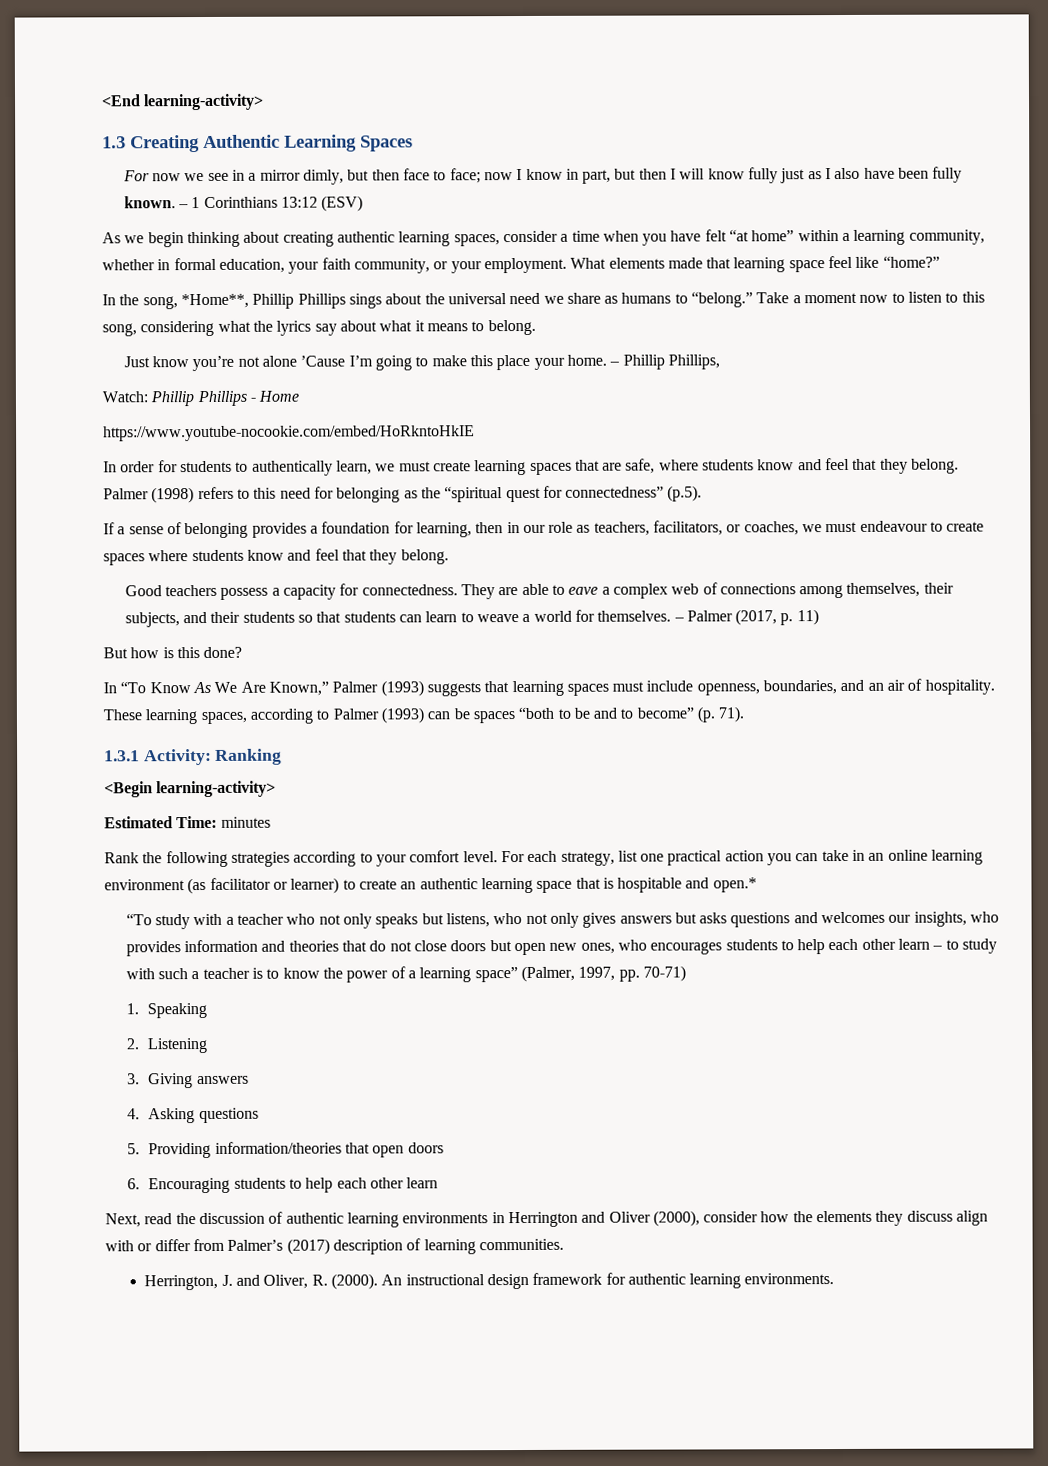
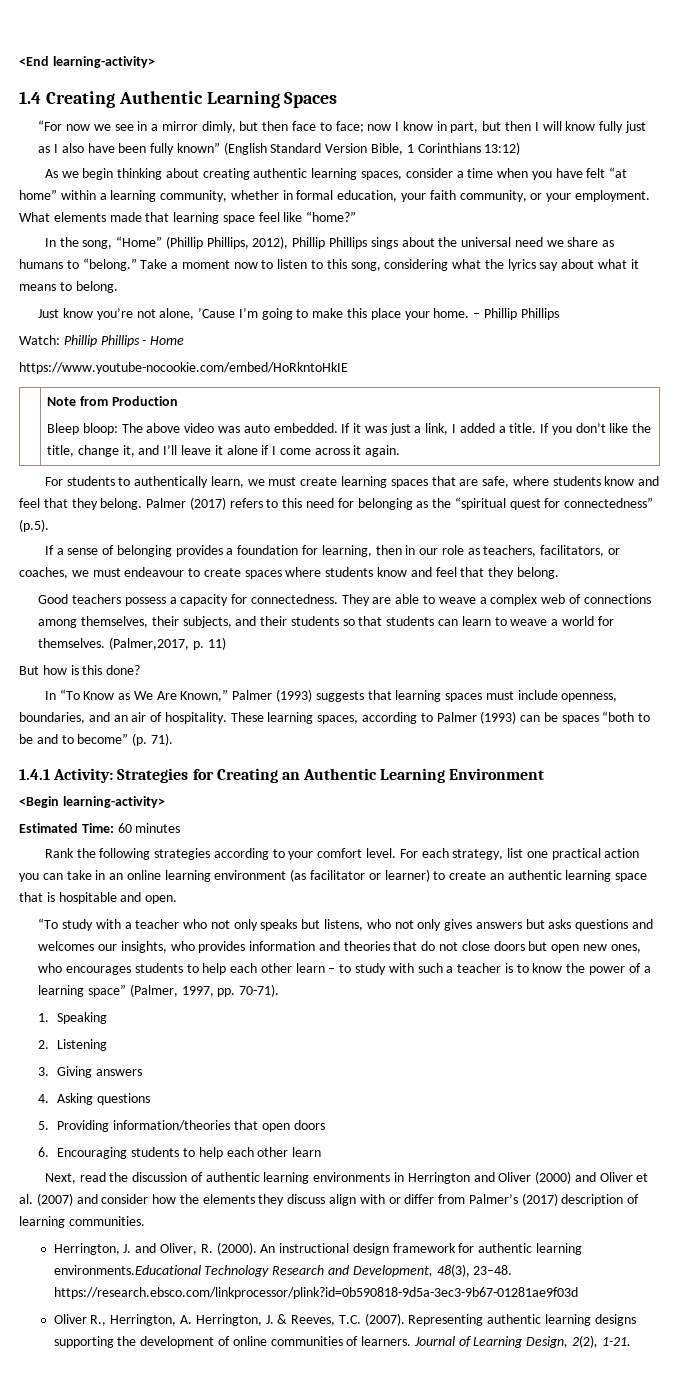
- 1.3 Creating Authentic Learning Spaces
+ 1.4 Creating Authentic Learning Spaces
- For now we see in a mirror dimly, but then face to face; now I know in part, but then I will know fully just as I also have been fully known. – 1 Corinthians 13:12 (ESV)
+ “For now we see in a mirror dimly, but then face to face; now I know in part, but then I will know fully just as I also have been fully known” (English Standard Version Bible, 1 Corinthians 13:12)
- In the song, *Home**, Phillip Phillips sings about the universal need we share as humans to “belong.”
+ In the song, “Home” (Phillip Phillips, 2012), Phillip Phillips sings about the universal need we share as humans to “belong.”
- Just know you’re not alone ’Cause I’m going to make this place your home.
+ Just know you’re not alone, ’Cause I’m going to make this place your home.
- – Phillip Phillips,
+ – Phillip Phillips
- In order for students to authentically learn, we must create learning spaces that are safe, where students know and feel that they belong.
+ | Note from Production
+ Bleep bloop: The above video was auto embedded. If it was just a link, I added a title. If you don’t like the title, change it, and I’ll leave it alone if I come across it again.
+ For students to authentically learn, we must create learning spaces that are safe, where students know and feel that they belong.
- Palmer (1998) refers to this need for belonging as the “spiritual quest for connectedness” (p.5).
+ Palmer (2017) refers to this need for belonging as the “spiritual quest for connectedness” (p.5).
- They are able to eave a complex web of connections among themselves, their subjects, and their students so that students can learn to weave a world for themselves.
+ They are able to weave a complex web of connections among themselves, their subjects, and their students so that students can learn to weave a world for themselves.
- – Palmer (2017, p. 11)
+ (Palmer,2017, p. 11)
- In “To Know As We Are Known,” Palmer (1993) suggests that learning spaces must include openness, boundaries, and an air of hospitality.
+ In “To Know as We Are Known,” Palmer (1993) suggests that learning spaces must include openness, boundaries, and an air of hospitality.
- 1.3.1 Activity: Ranking
+ 1.4.1 Activity: Strategies for Creating an Authentic Learning Environment
- Estimated Time: minutes
+ Estimated Time: 60 minutes
- For each strategy, list one practical action you can take in an online learning environment (as facilitator or learner) to create an authentic learning space that is hospitable and open.*
+ For each strategy, list one practical action you can take in an online learning environment (as facilitator or learner) to create an authentic learning space that is hospitable and open.
- “To study with a teacher who not only speaks but listens, who not only gives answers but asks questions and welcomes our insights, who provides information and theories that do not close doors but open new ones, who encourages students to help each other learn – to study with such a teacher is to know the power of a learning space” (Palmer, 1997, pp. 70-71)
+ “To study with a teacher who not only speaks but listens, who not only gives answers but asks questions and welcomes our insights, who provides information and theories that do not close doors but open new ones, who encourages students to help each other learn – to study with such a teacher is to know the power of a learning space” (Palmer, 1997, pp. 70-71).
- Next, read the discussion of authentic learning environments in Herrington and Oliver (2000), consider how the elements they discuss align with or differ from Palmer’s (2017) description of learning communities.
+ Next, read the discussion of authentic learning environments in Herrington and Oliver (2000) and Oliver et al. (2007) and consider how the elements they discuss align with or differ from Palmer’s (2017) description of learning communities.
- An instructional design framework for authentic learning environments.
+ An instructional design framework for authentic learning environments.Educational Technology Research and Development, 48(3), 23–48. https://research.ebsco.com/linkprocessor/plink?id=0b590818-9d5a-3ec3-9b67-01281ae9f03d
+ Oliver R., Herrington, A. Herrington, J. & Reeves, T.C. (2007). Representing authentic learning designs supporting the development of online communities of learners. Journal of Learning Design, 2(2), 1-21.

